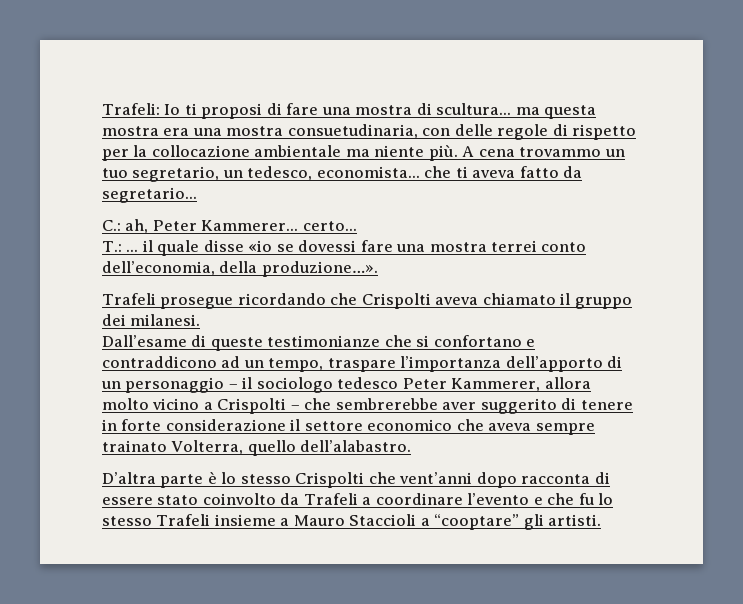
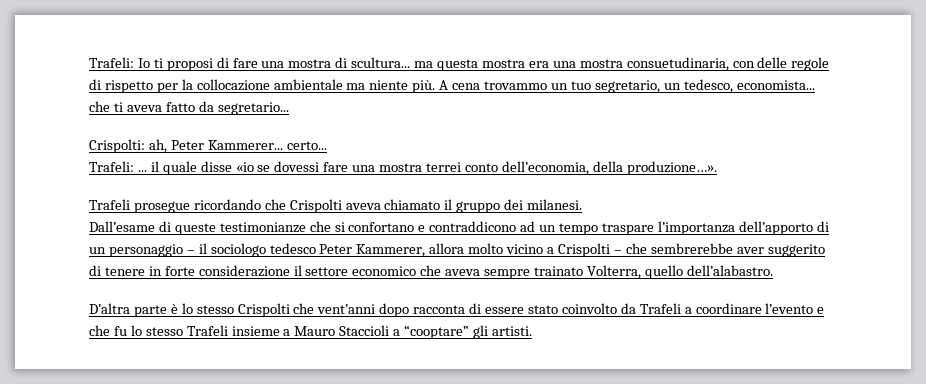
- C.: ah, Peter Kammerer... certo...
+ Crispolti: ah, Peter Kammerer... certo...
- T.: ... il quale disse «io se dovessi fare una mostra terrei conto dell’economia, della produzione…».
+ Trafeli: ... il quale disse «io se dovessi fare una mostra terrei conto dell’economia, della produzione…».
- Dall’esame di queste testimonianze che si confortano e contraddicono ad un tempo, traspare l’importanza dell’apporto di un personaggio – il sociologo tedesco Peter Kammerer, allora molto vicino a Crispolti – che sembrerebbe aver suggerito di tenere in forte considerazione il settore economico che aveva sempre trainato Volterra, quello dell’alabastro.
+ Dall’esame di queste testimonianze che si confortano e contraddicono ad un tempo traspare l’importanza dell’apporto di un personaggio – il sociologo tedesco Peter Kammerer, allora molto vicino a Crispolti – che sembrerebbe aver suggerito di tenere in forte considerazione il settore economico che aveva sempre trainato Volterra, quello dell’alabastro.

